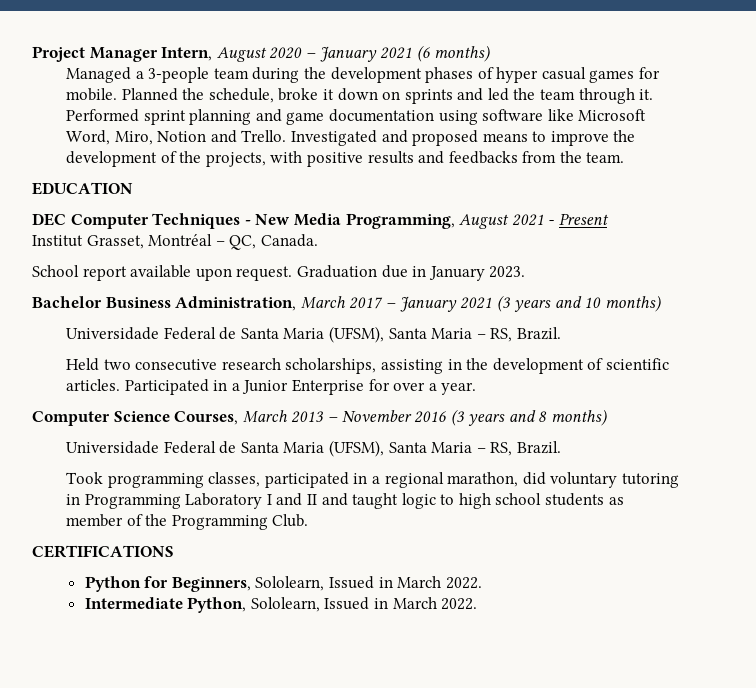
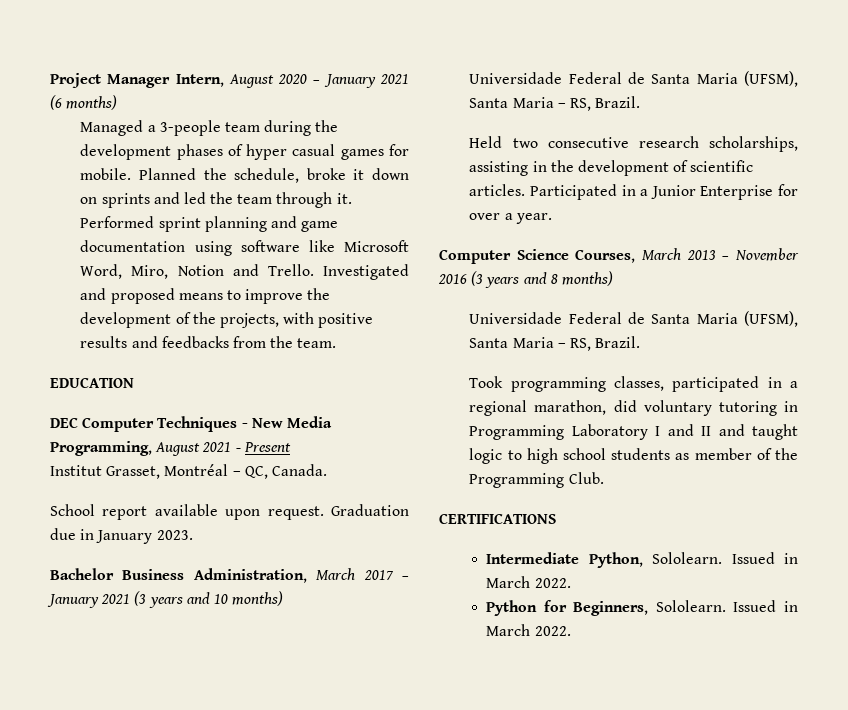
- Python for Beginners, Sololearn, Issued in March 2022.
+ Intermediate Python, Sololearn. Issued in March 2022.
- Intermediate Python, Sololearn, Issued in March 2022.
+ Python for Beginners, Sololearn. Issued in March 2022.

